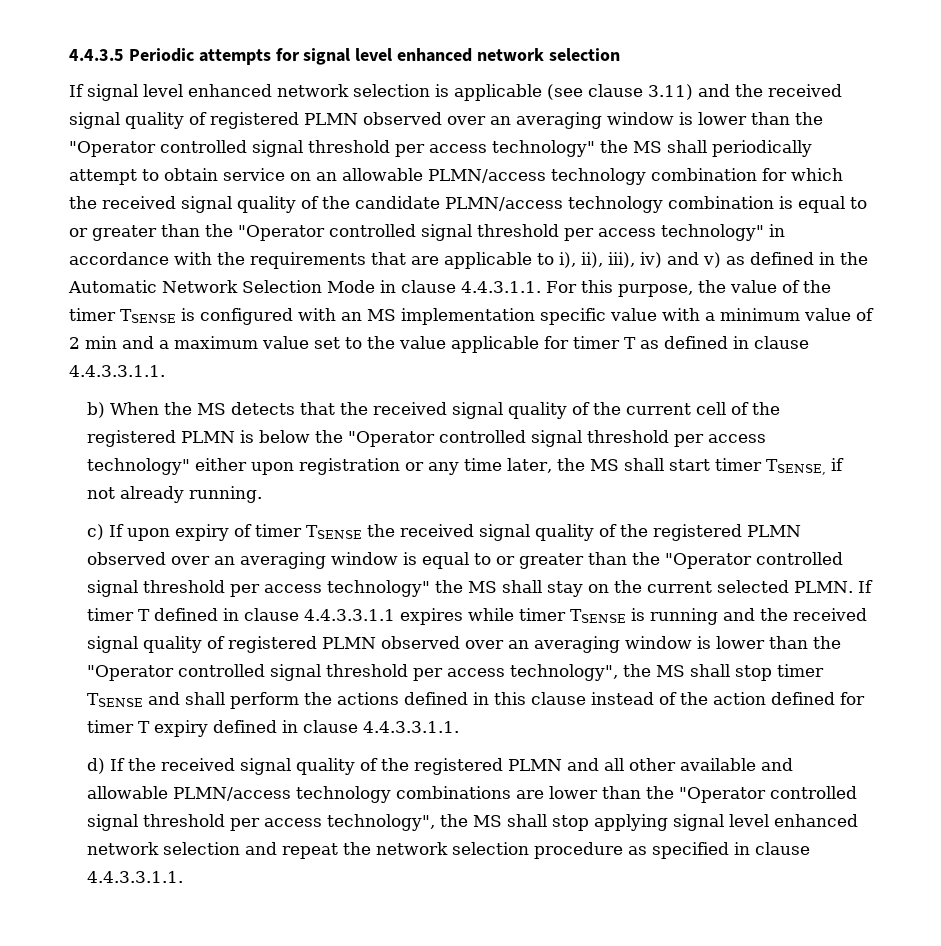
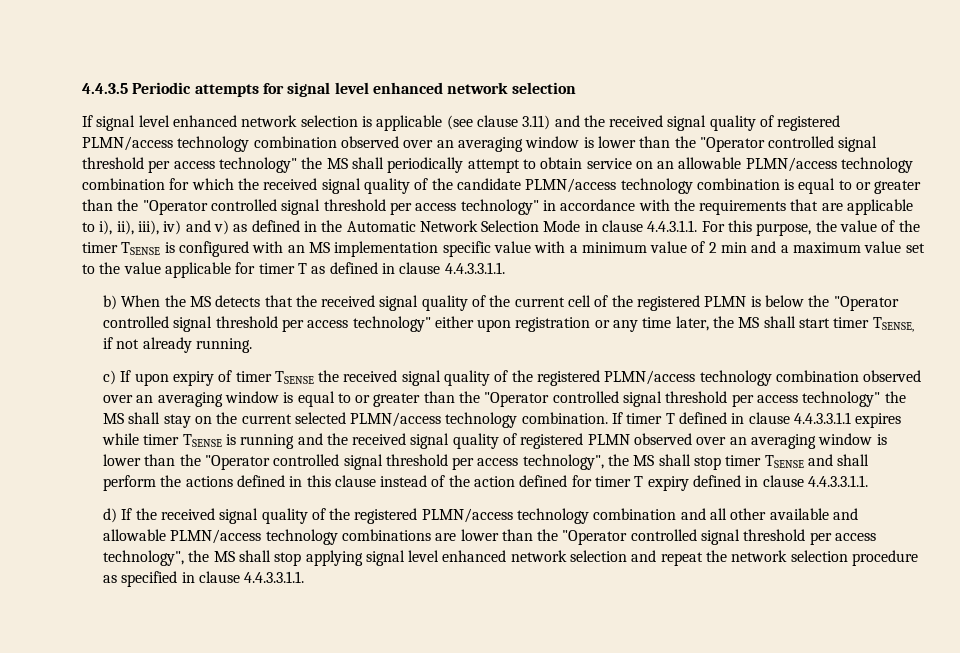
- If signal level enhanced network selection is applicable (see clause 3.11) and the received signal quality of registered PLMN observed over an averaging window is lower than the "Operator controlled signal threshold per access technology" the MS shall periodically attempt to obtain service on an allowable PLMN/access technology combination for which the received signal quality of the candidate PLMN/access technology combination is equal to or greater than the "Operator controlled signal threshold per access technology" in accordance with the requirements that are applicable to i), ii), iii), iv) and v) as defined in the Automatic Network Selection Mode in clause 4.4.3.1.1. For this purpose, the value of the timer TSENSE is configured with an MS implementation specific value with a minimum value of 2 min and a maximum value set to the value applicable for timer T as defined in clause 4.4.3.3.1.1.
+ If signal level enhanced network selection is applicable (see clause 3.11) and the received signal quality of registered PLMN/access technology combination observed over an averaging window is lower than the "Operator controlled signal threshold per access technology" the MS shall periodically attempt to obtain service on an allowable PLMN/access technology combination for which the received signal quality of the candidate PLMN/access technology combination is equal to or greater than the "Operator controlled signal threshold per access technology" in accordance with the requirements that are applicable to i), ii), iii), iv) and v) as defined in the Automatic Network Selection Mode in clause 4.4.3.1.1. For this purpose, the value of the timer TSENSE is configured with an MS implementation specific value with a minimum value of 2 min and a maximum value set to the value applicable for timer T as defined in clause 4.4.3.3.1.1.
- c) If upon expiry of timer TSENSE the received signal quality of the registered PLMN observed over an averaging window is equal to or greater than the "Operator controlled signal threshold per access technology" the MS shall stay on the current selected PLMN.
+ c) If upon expiry of timer TSENSE the received signal quality of the registered PLMN/access technology combination observed over an averaging window is equal to or greater than the "Operator controlled signal threshold per access technology" the MS shall stay on the current selected PLMN/access technology combination.
- d) If the received signal quality of the registered PLMN and all other available and allowable PLMN/access technology combinations are lower than the "Operator controlled signal threshold per access technology", the MS shall stop applying signal level enhanced network selection and repeat the network selection procedure as specified in clause 4.4.3.3.1.1.
+ d) If the received signal quality of the registered PLMN/access technology combination and all other available and allowable PLMN/access technology combinations are lower than the "Operator controlled signal threshold per access technology", the MS shall stop applying signal level enhanced network selection and repeat the network selection procedure as specified in clause 4.4.3.3.1.1.

